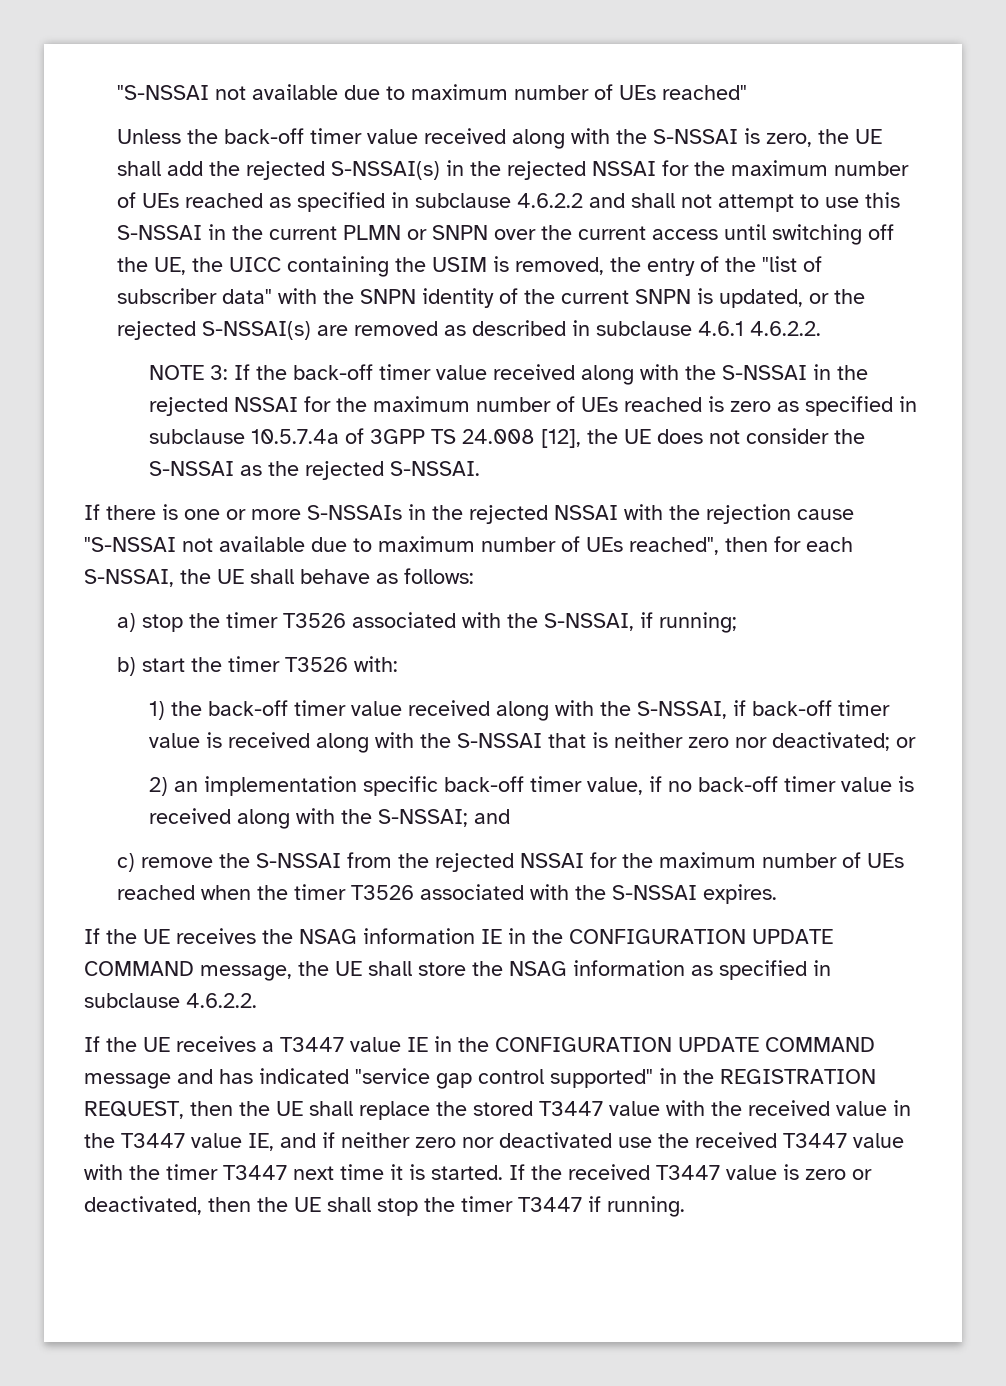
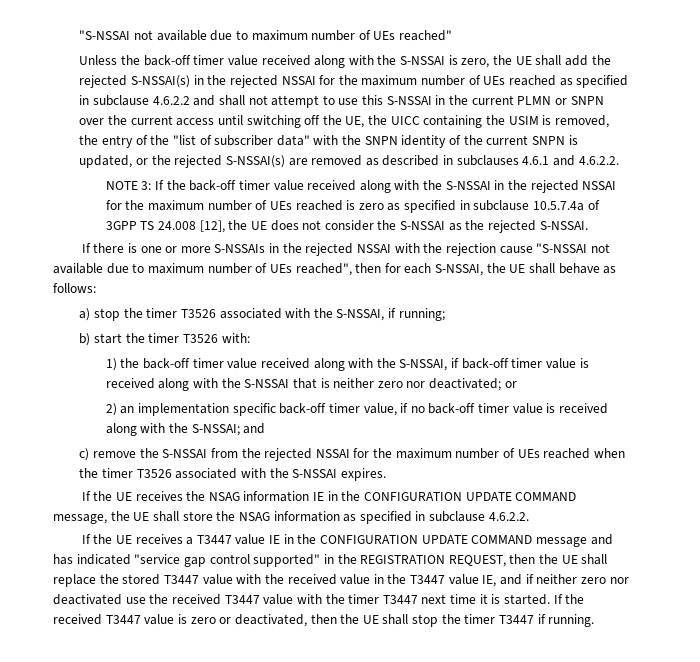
- Unless the back-off timer value received along with the S-NSSAI is zero, the UE shall add the rejected S-NSSAI(s) in the rejected NSSAI for the maximum number of UEs reached as specified in subclause 4.6.2.2 and shall not attempt to use this S-NSSAI in the current PLMN or SNPN over the current access until switching off the UE, the UICC containing the USIM is removed, the entry of the "list of subscriber data" with the SNPN identity of the current SNPN is updated, or the rejected S-NSSAI(s) are removed as described in subclause 4.6.1 4.6.2.2.
+ Unless the back-off timer value received along with the S-NSSAI is zero, the UE shall add the rejected S-NSSAI(s) in the rejected NSSAI for the maximum number of UEs reached as specified in subclause 4.6.2.2 and shall not attempt to use this S-NSSAI in the current PLMN or SNPN over the current access until switching off the UE, the UICC containing the USIM is removed, the entry of the "list of subscriber data" with the SNPN identity of the current SNPN is updated, or the rejected S-NSSAI(s) are removed as described in subclauses 4.6.1 and 4.6.2.2.

